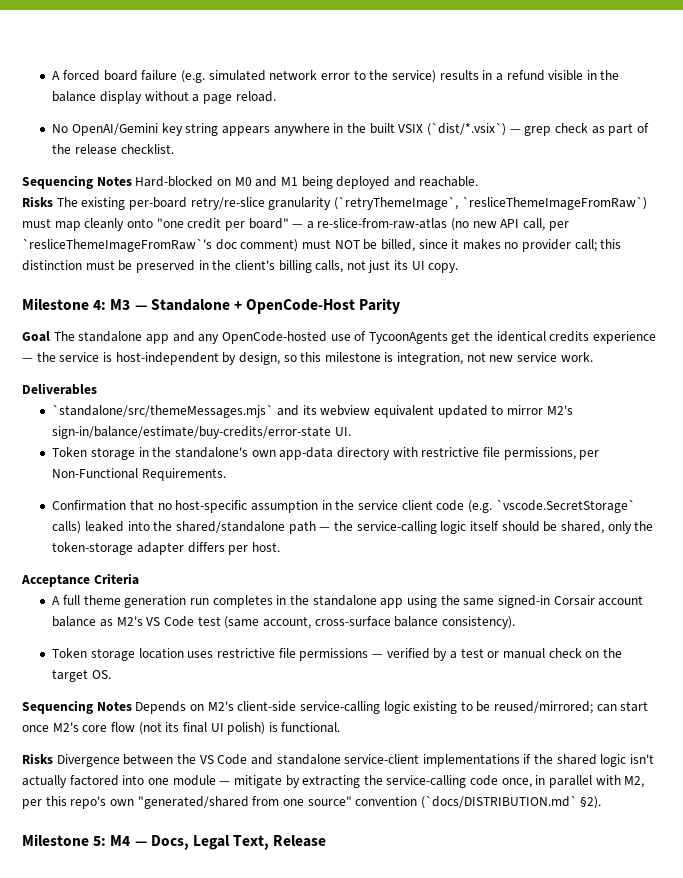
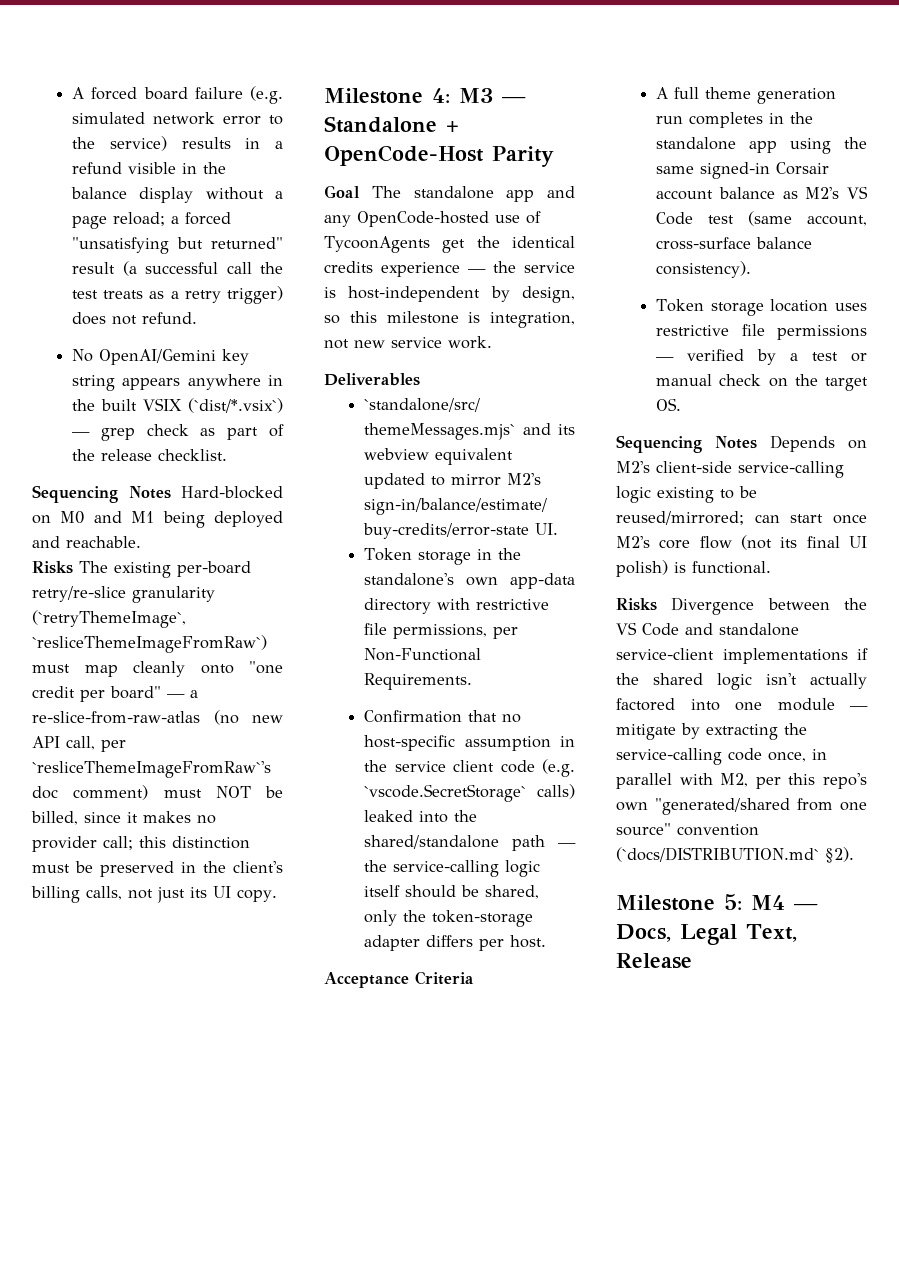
- A forced board failure (e.g. simulated network error to the service) results in a refund visible in the balance display without a page reload.
+ A forced board failure (e.g. simulated network error to the service) results in a refund visible in the balance display without a page reload; a forced "unsatisfying but returned" result (a successful call the test treats as a retry trigger) does not refund.

